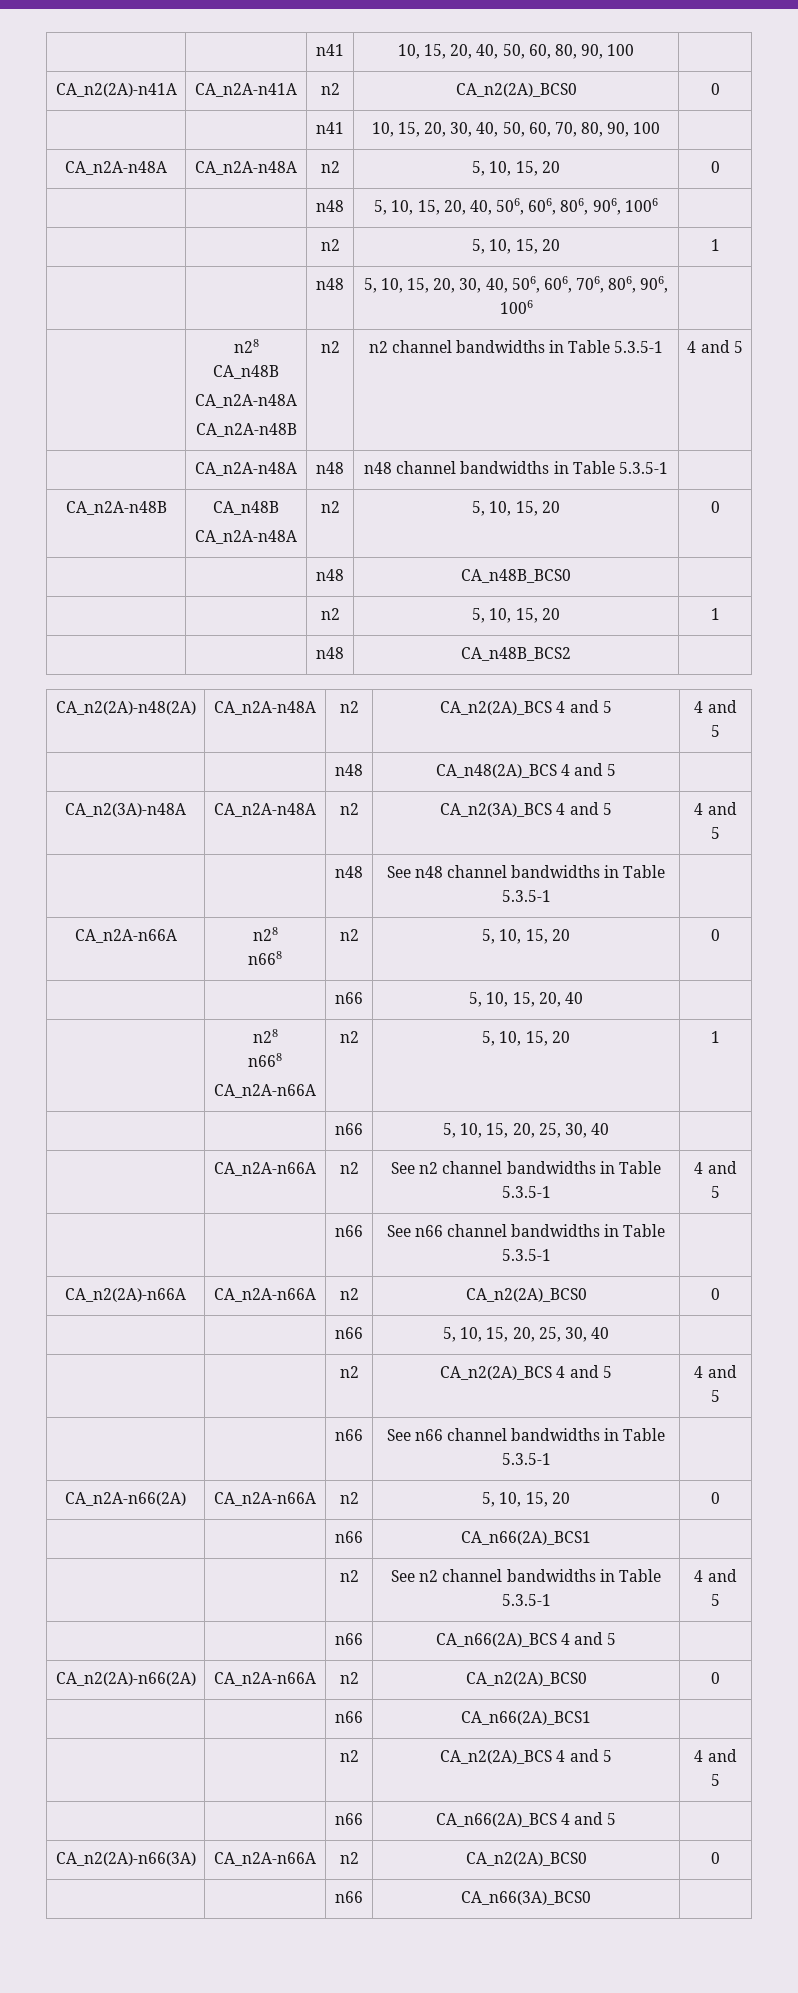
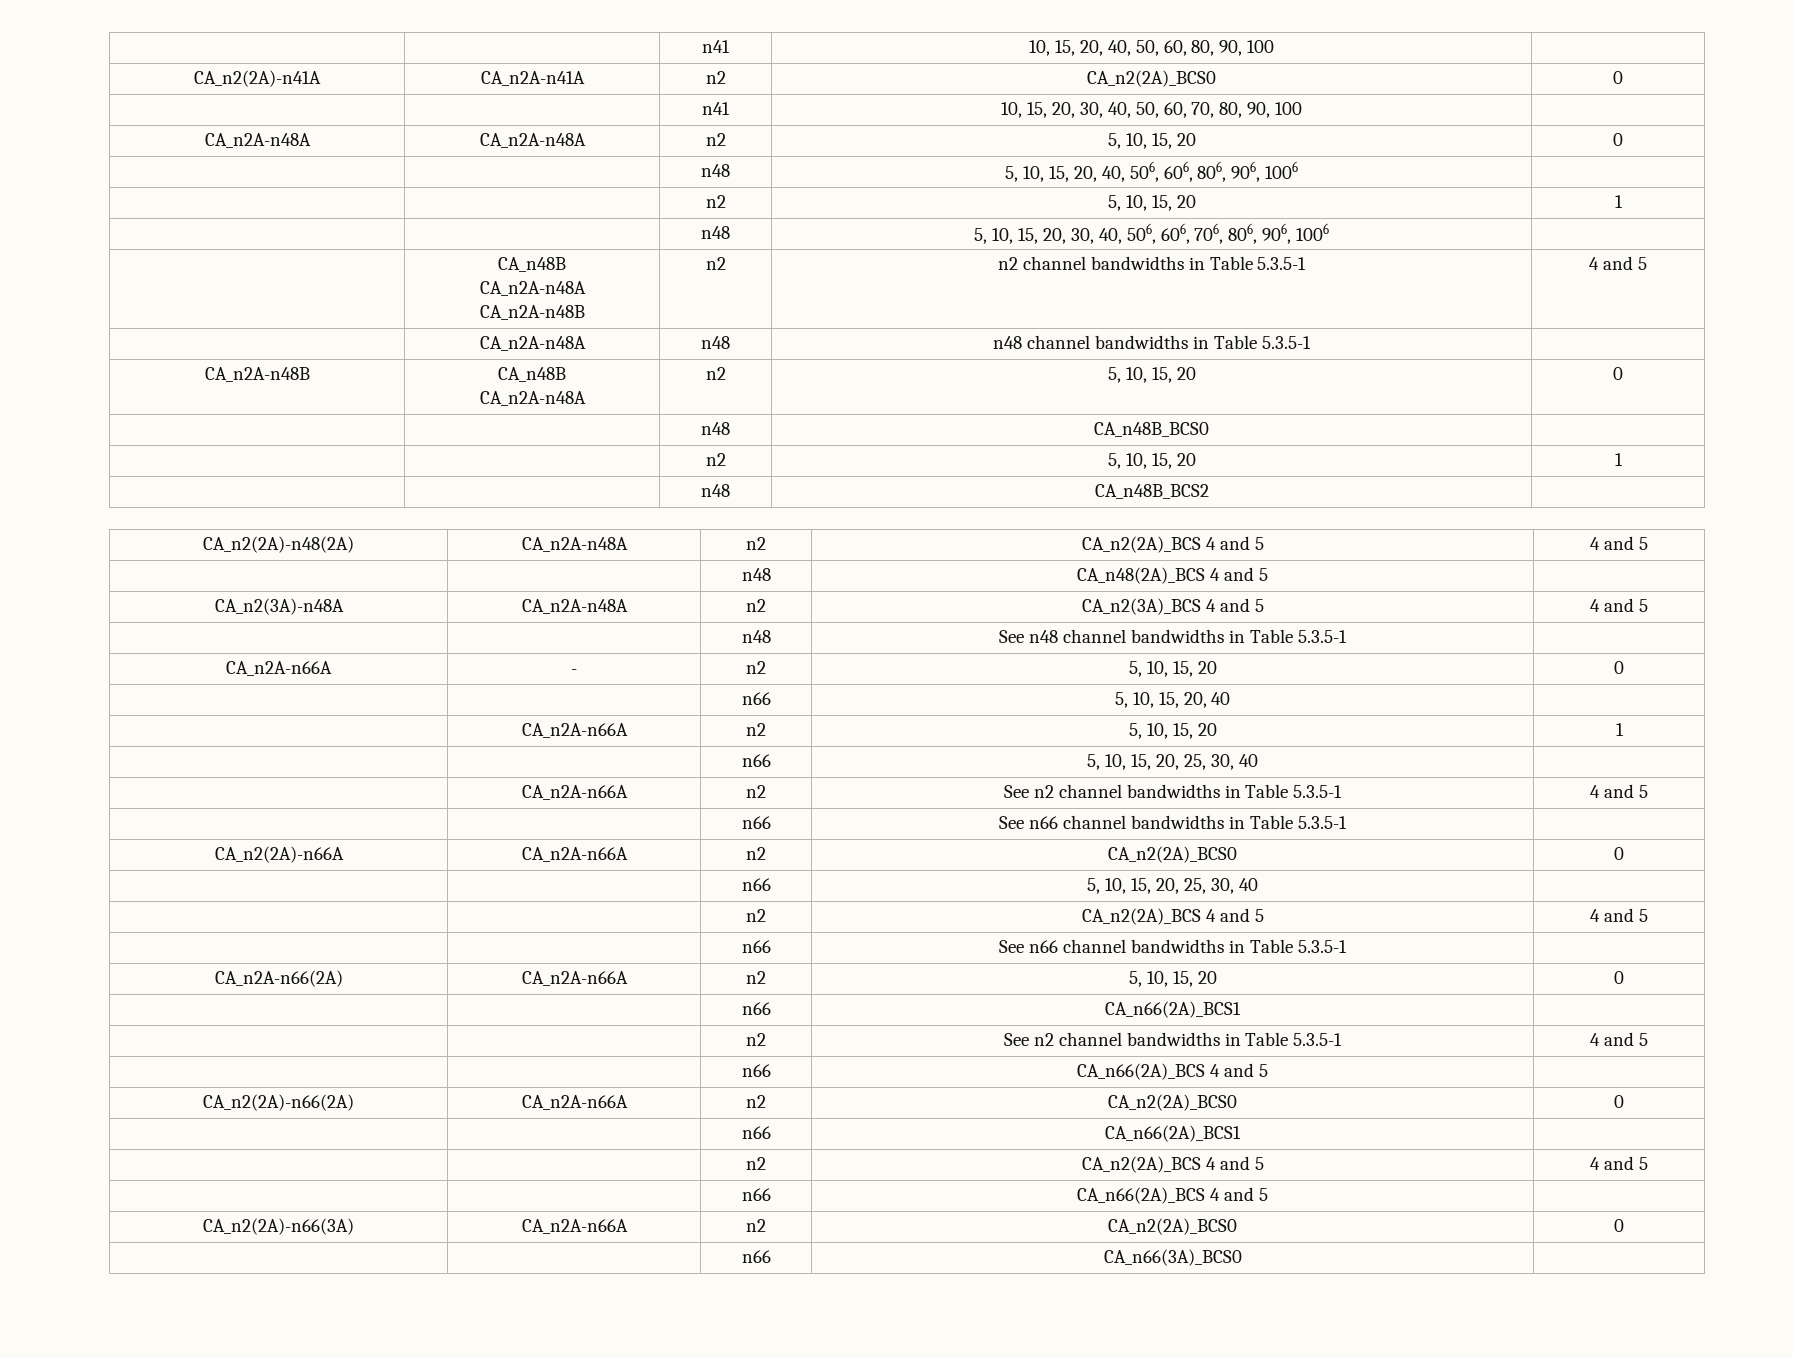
  | | n48 | 5, 10, 15, 20, 30, 40, 506, 606, 706, 806, 906, 1006 |
- | n28
- CA_n48B
+ | CA_n48B
- CA_n2A-n66A | n28
- n668 | n2 | 5, 10, 15, 20 | 0
+ CA_n2A-n66A | - | n2 | 5, 10, 15, 20 | 0
  | | n66 | 5, 10, 15, 20, 40 |
- | n28
- n668
- CA_n2A-n66A | n2 | 5, 10, 15, 20 | 1
+ | CA_n2A-n66A | n2 | 5, 10, 15, 20 | 1

